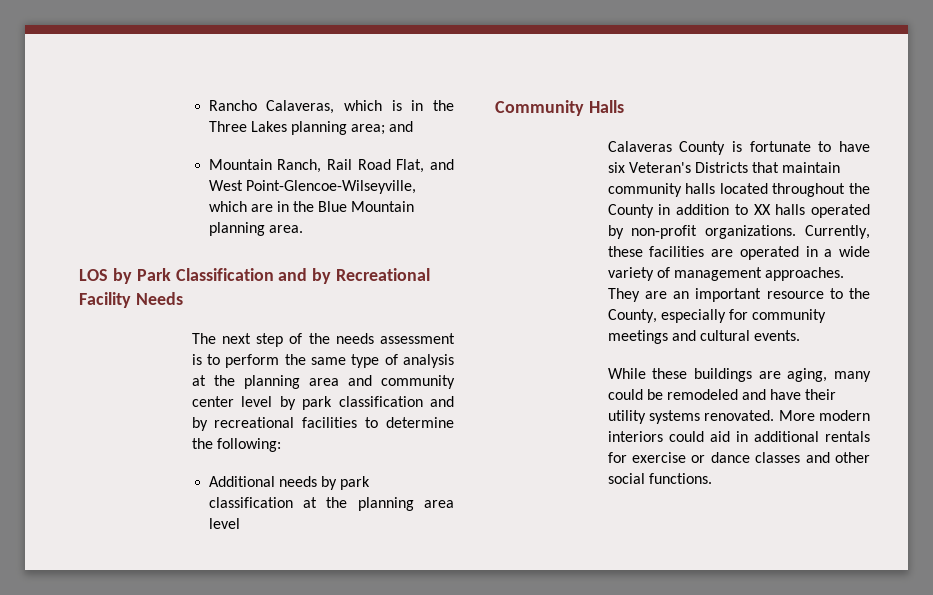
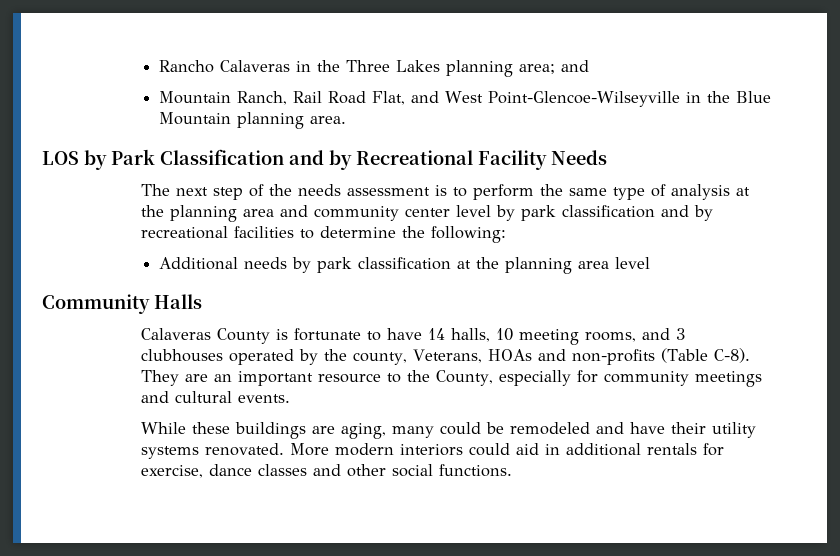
- Rancho Calaveras, which is in the Three Lakes planning area; and
+ Rancho Calaveras in the Three Lakes planning area; and
- Mountain Ranch, Rail Road Flat, and West Point-Glencoe-Wilseyville, which are in the Blue Mountain planning area.
+ Mountain Ranch, Rail Road Flat, and West Point-Glencoe-Wilseyville in the Blue Mountain planning area.
- Calaveras County is fortunate to have six Veteran's Districts that maintain community halls located throughout the County in addition to XX halls operated by non-profit organizations. Currently, these facilities are operated in a wide variety of management approaches.
+ Calaveras County is fortunate to have 14 halls, 10 meeting rooms, and 3 clubhouses operated by the county, Veterans, HOAs and non-profits (Table C-8).
- More modern interiors could aid in additional rentals for exercise or dance classes and other social functions.
+ More modern interiors could aid in additional rentals for exercise, dance classes and other social functions.

